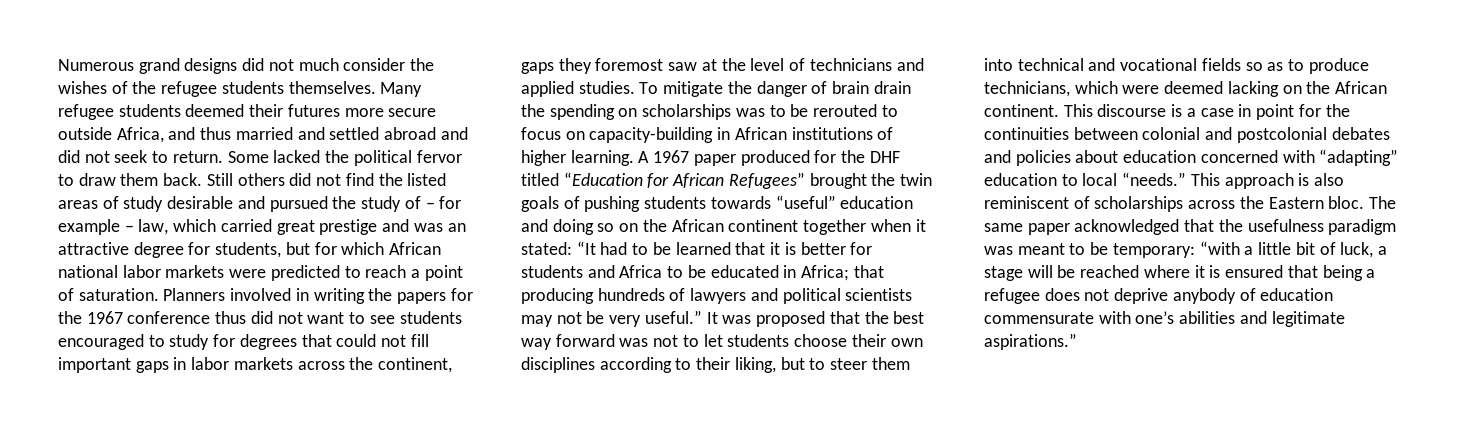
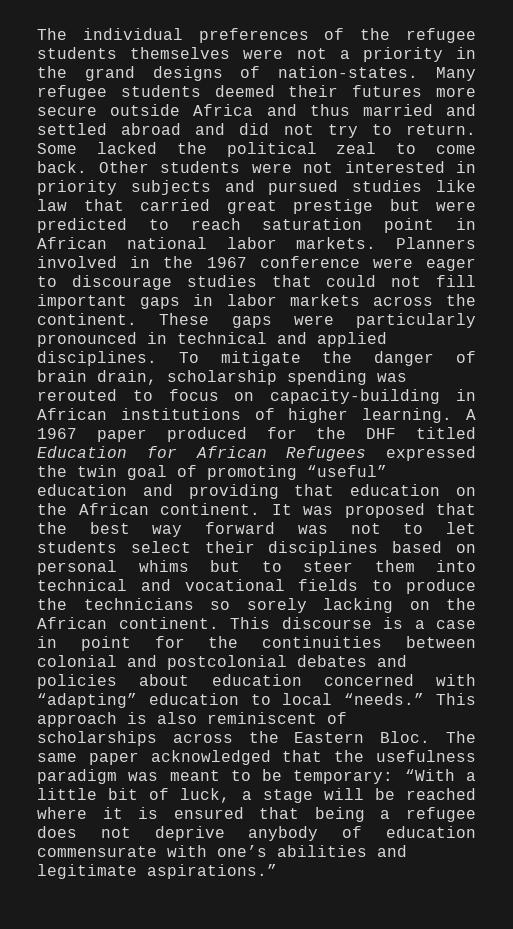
- Numerous grand designs did not much consider the wishes of the refugee students themselves.
+ The individual preferences of the refugee students themselves were not a priority in the grand designs of nation-states.
- Many refugee students deemed their futures more secure outside Africa, and thus married and settled abroad and did not seek to return.
+ Many refugee students deemed their futures more secure outside Africa and thus married and settled abroad and did not try to return.
- Some lacked the political fervor to draw them back. Still others did not find the listed areas of study desirable and pursued the study of – for example – law, which carried great prestige and was an attractive degree for students, but for which African national labor markets were predicted to reach a point of saturation. Planners involved in writing the papers for the 1967 conference thus did not want to see students encouraged to study for degrees that could not fill important gaps in labor markets across the continent, gaps they foremost saw at the level of technicians and applied studies.
+ Some lacked the political zeal to come back. Other students were not interested in priority subjects and pursued studies like law that carried great prestige but were predicted to reach saturation point in African national labor markets. Planners involved in the 1967 conference were eager to discourage studies that could not fill important gaps in labor markets across the continent. These gaps were particularly pronounced in technical and applied disciplines.
- To mitigate the danger of brain drain the spending on scholarships was to be rerouted to focus on capacity-building in African institutions of higher learning.
+ To mitigate the danger of brain drain, scholarship spending was rerouted to focus on capacity-building in African institutions of higher learning.
- A 1967 paper produced for the DHF titled “Education for African Refugees” brought the twin goals of pushing students towards “useful” education and doing so on the African continent together when it stated: “It had to be learned that it is better for students and Africa to be educated in Africa; that producing hundreds of lawyers and political scientists may not be very useful.”
+ A 1967 paper produced for the DHF titled Education for African Refugees expressed the twin goal of promoting “useful” education and providing that education on the African continent.
- It was proposed that the best way forward was not to let students choose their own disciplines according to their liking, but to steer them into technical and vocational fields so as to produce technicians, which were deemed lacking on the African continent.
+ It was proposed that the best way forward was not to let students select their disciplines based on personal whims but to steer them into technical and vocational fields to produce the technicians so sorely lacking on the African continent.
- This approach is also reminiscent of scholarships across the Eastern bloc.
+ This approach is also reminiscent of scholarships across the Eastern Bloc.
- The same paper acknowledged that the usefulness paradigm was meant to be temporary: “with a little bit of luck, a stage will be reached where it is ensured that being a refugee does not deprive anybody of education commensurate with one’s abilities and legitimate aspirations.”
+ The same paper acknowledged that the usefulness paradigm was meant to be temporary: “With a little bit of luck, a stage will be reached where it is ensured that being a refugee does not deprive anybody of education commensurate with one’s abilities and legitimate aspirations.”

